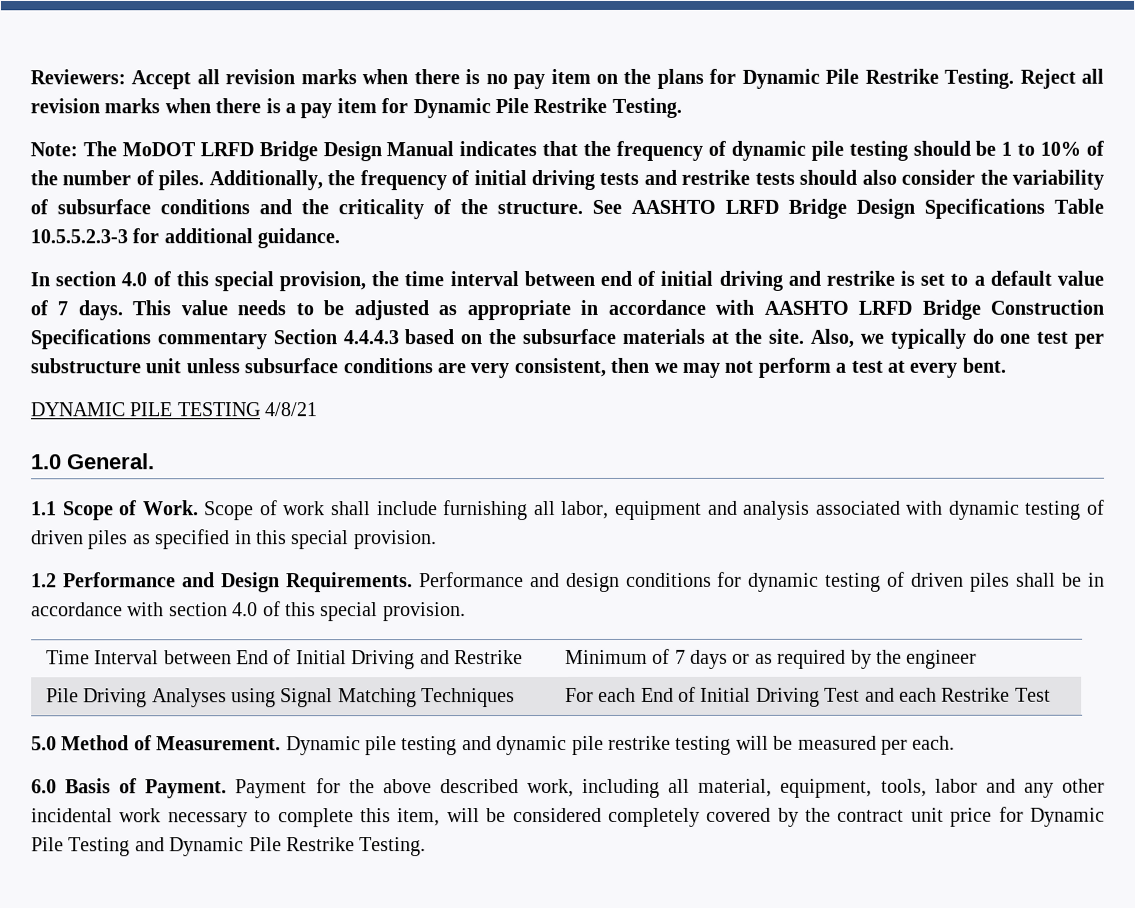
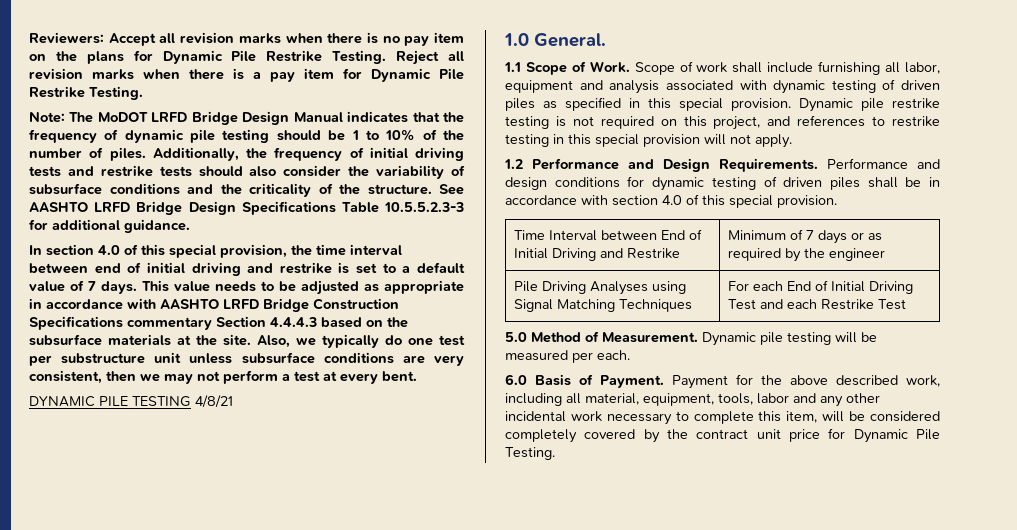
+ Dynamic pile restrike testing is not required on this project, and references to restrike testing in this special provision will not apply.
- Dynamic pile testing and dynamic pile restrike testing will be measured per each.
+ Dynamic pile testing will be measured per each.
- Payment for the above described work, including all material, equipment, tools, labor and any other incidental work necessary to complete this item, will be considered completely covered by the contract unit price for Dynamic Pile Testing and Dynamic Pile Restrike Testing.
+ Payment for the above described work, including all material, equipment, tools, labor and any other incidental work necessary to complete this item, will be considered completely covered by the contract unit price for Dynamic Pile Testing.

